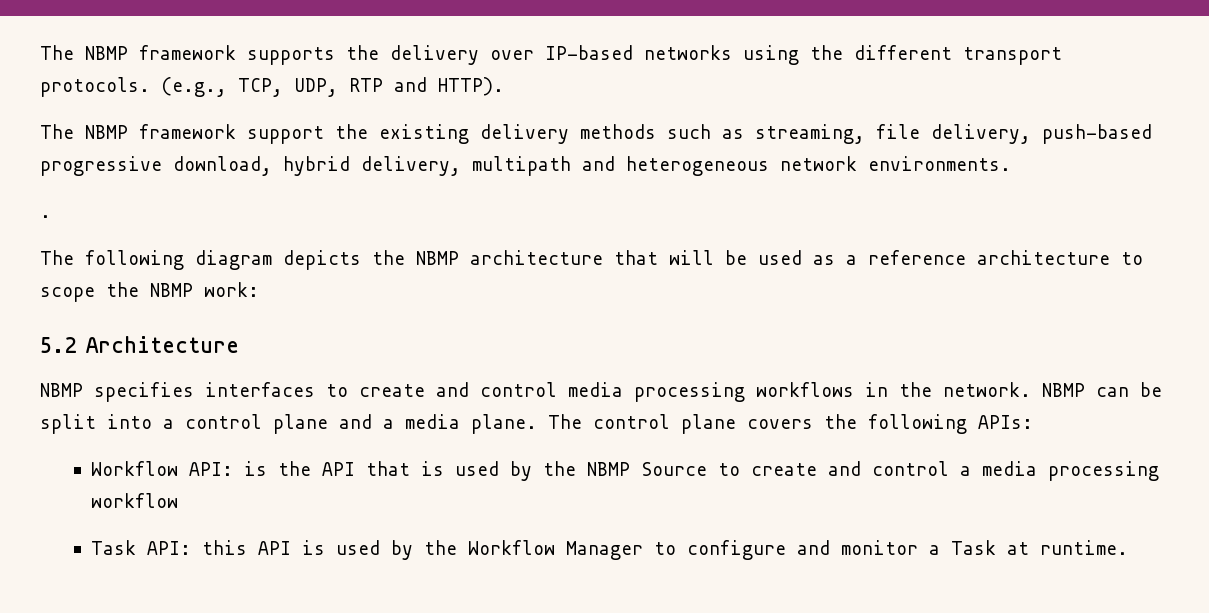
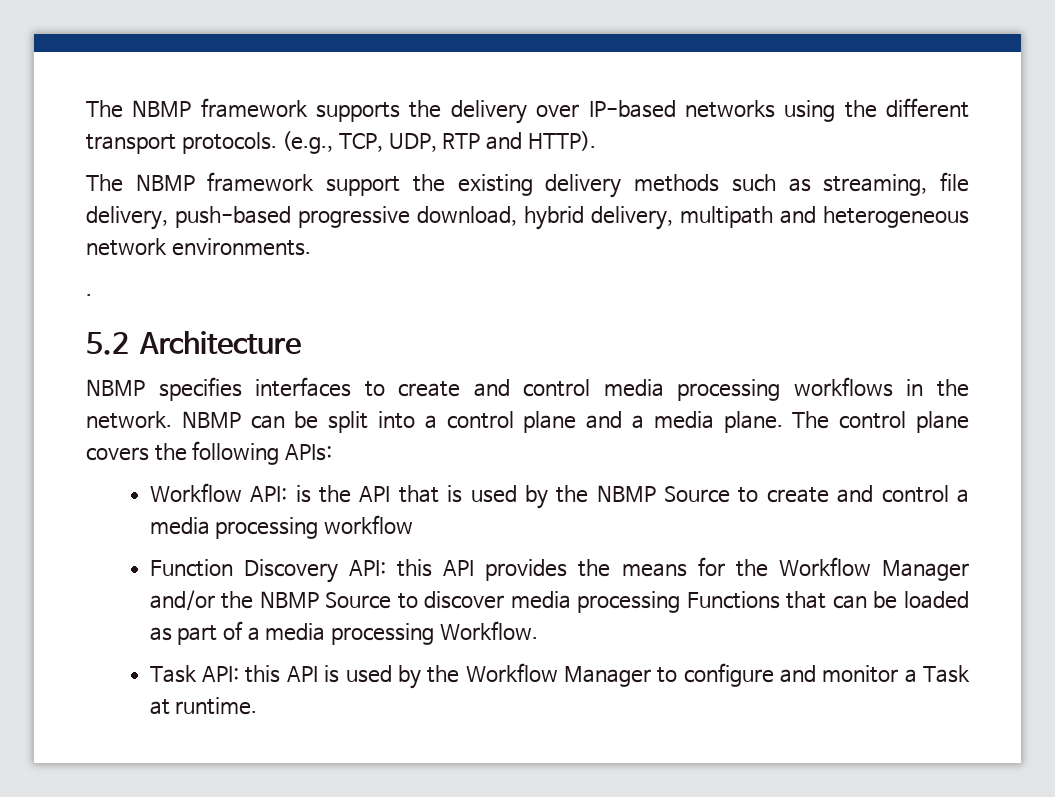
- The following diagram depicts the NBMP architecture that will be used as a reference architecture to scope the NBMP work:
+ Function Discovery API: this API provides the means for the Workflow Manager and/or the NBMP Source to discover media processing Functions that can be loaded as part of a media processing Workflow.

